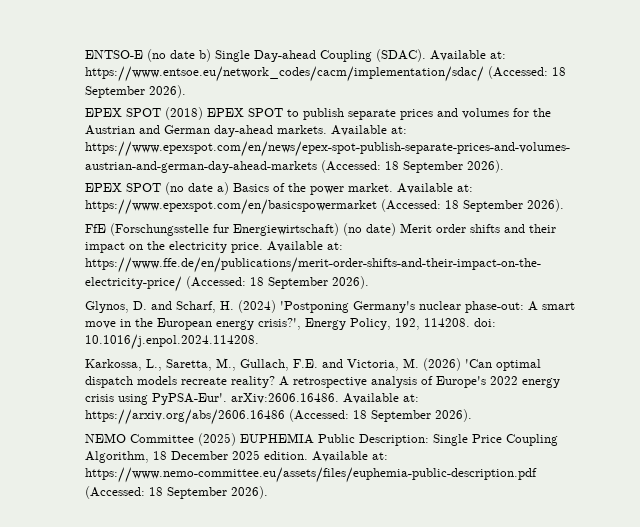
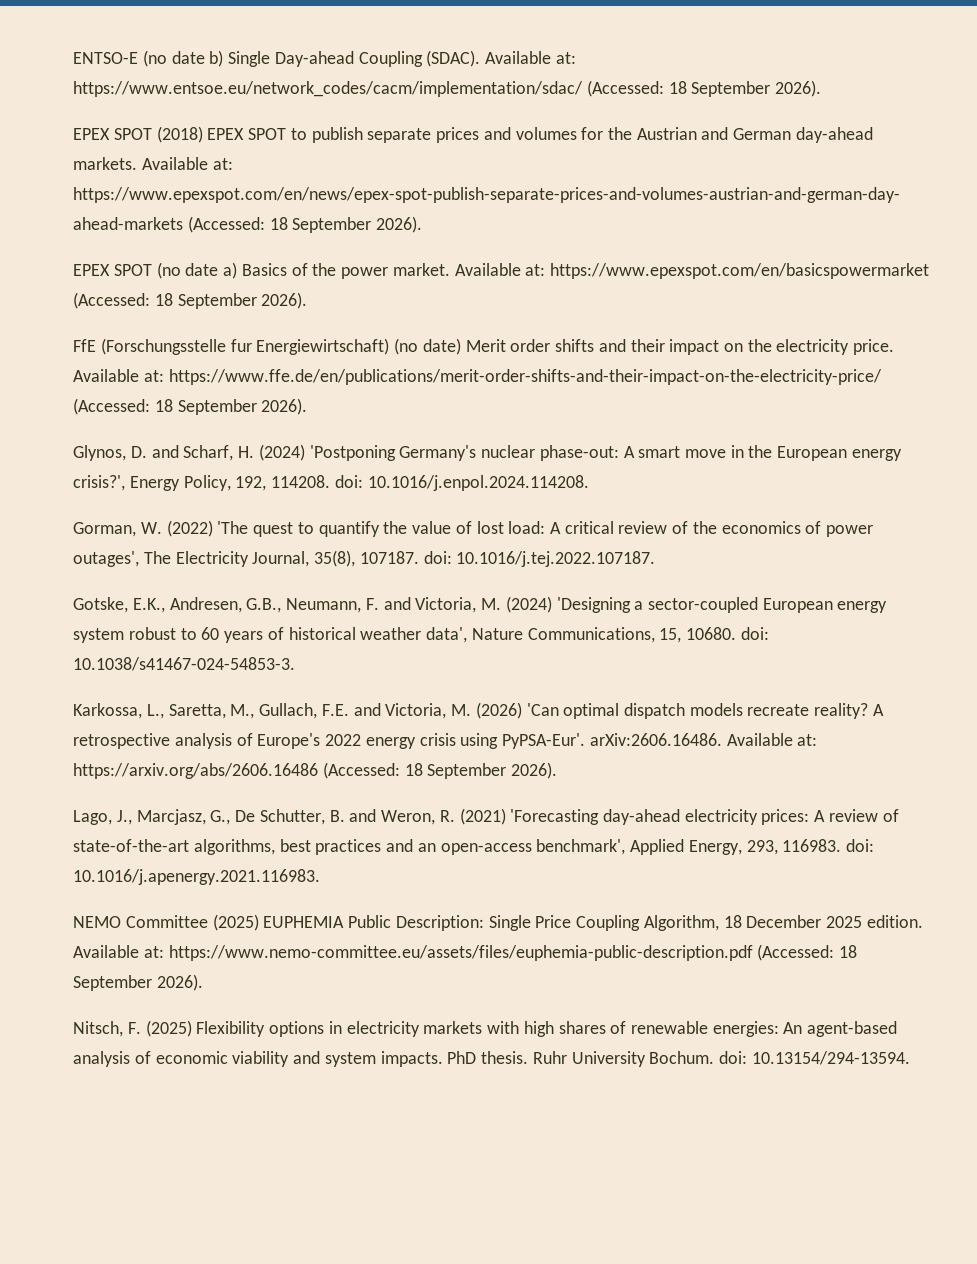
+ Gorman, W. (2022) 'The quest to quantify the value of lost load: A critical review of the economics of power outages', The Electricity Journal, 35(8), 107187. doi: 10.1016/j.tej.2022.107187.
+ Gotske, E.K., Andresen, G.B., Neumann, F. and Victoria, M. (2024) 'Designing a sector-coupled European energy system robust to 60 years of historical weather data', Nature Communications, 15, 10680. doi: 10.1038/s41467-024-54853-3.
+ Lago, J., Marcjasz, G., De Schutter, B. and Weron, R. (2021) 'Forecasting day-ahead electricity prices: A review of state-of-the-art algorithms, best practices and an open-access benchmark', Applied Energy, 293, 116983. doi: 10.1016/j.apenergy.2021.116983.
+ Nitsch, F. (2025) Flexibility options in electricity markets with high shares of renewable energies: An agent-based analysis of economic viability and system impacts. PhD thesis. Ruhr University Bochum. doi: 10.13154/294-13594.

